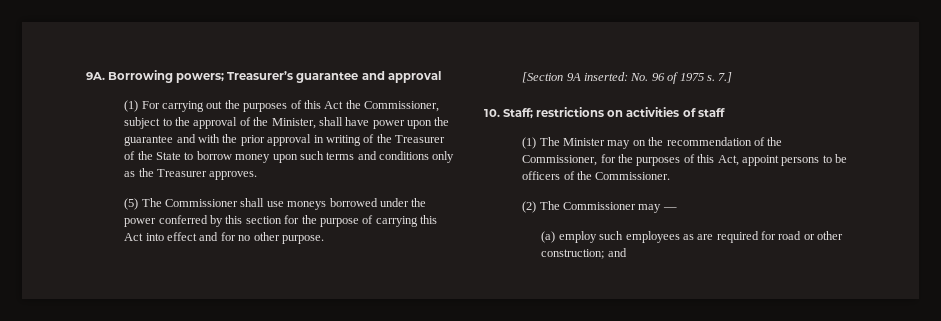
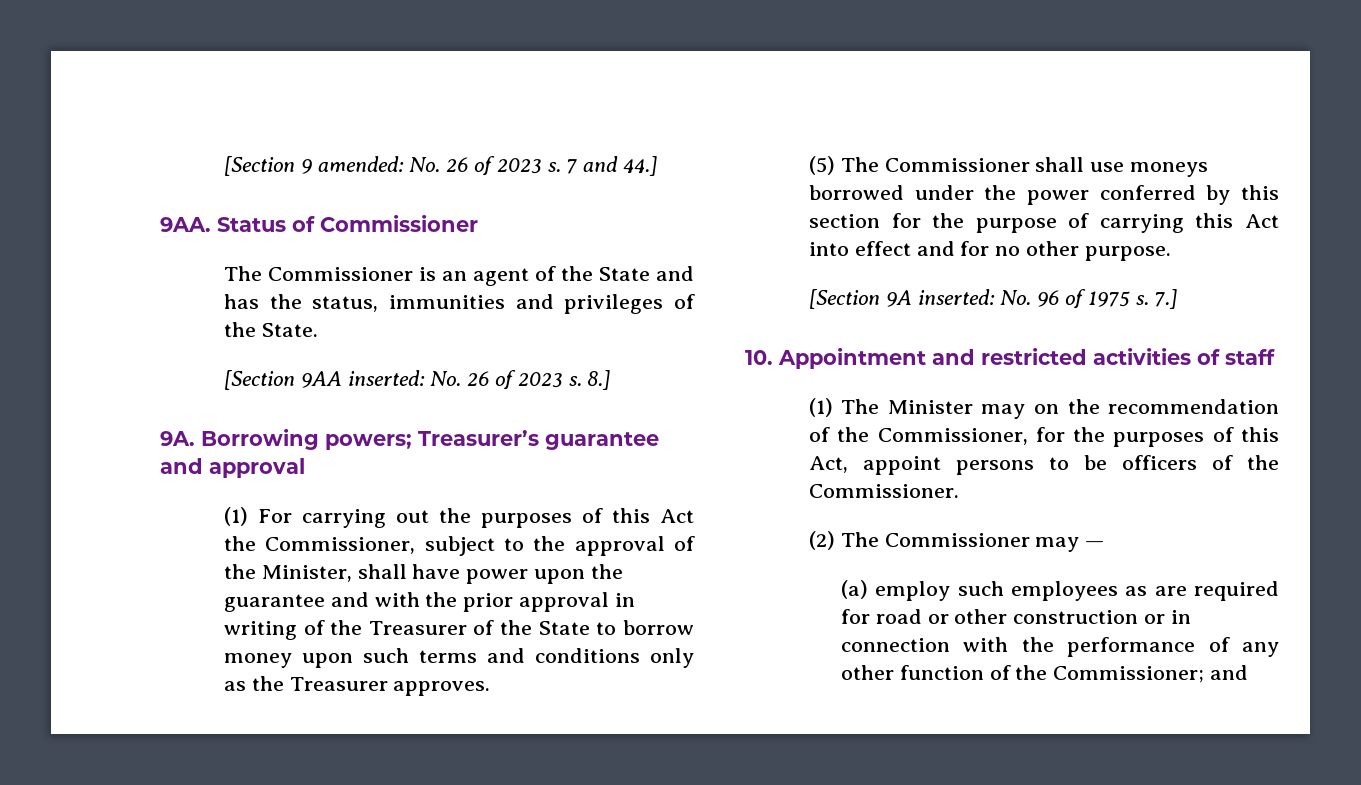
+ [Section 9 amended: No. 26 of 2023 s. 7 and 44.]
+ 9AA. Status of Commissioner
+ The Commissioner is an agent of the State and has the status, immunities and privileges of the State.
+ [Section 9AA inserted: No. 26 of 2023 s. 8.]
- 10. Staff; restrictions on activities of staff
+ 10. Appointment and restricted activities of staff
- (a) employ such employees as are required for road or other construction; and
+ (a) employ such employees as are required for road or other construction or in connection with the performance of any other function of the Commissioner; and

